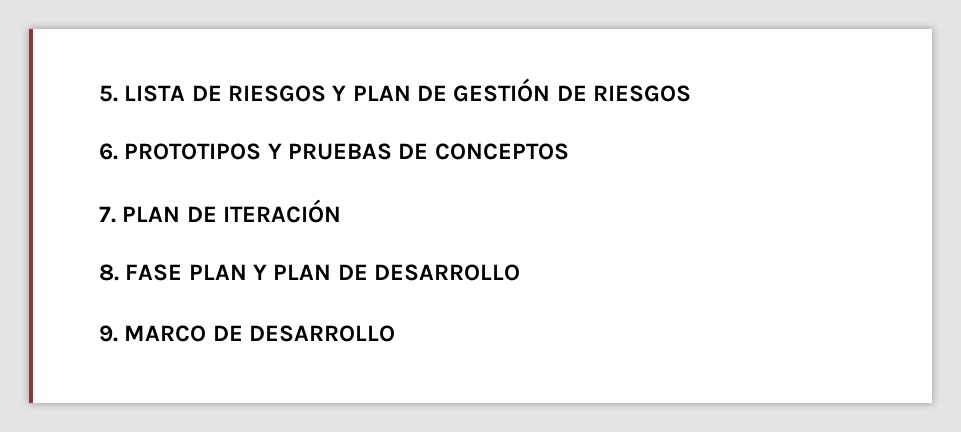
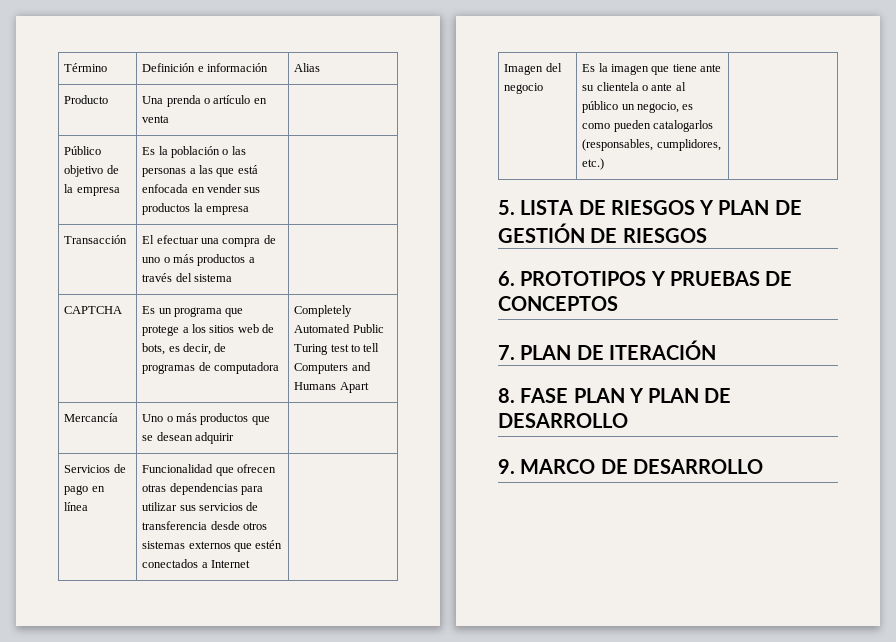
+ Término | Definición e información | Alias
+ Producto | Una prenda o artículo en venta |
+ Público objetivo de la empresa | Es la población o las personas a las que está enfocada en vender sus productos la empresa |
+ Transacción | El efectuar una compra de uno o más productos a través del sistema |
+ CAPTCHA | Es un programa que protege a los sitios web de bots, es decir, de programas de computadora | Completely Automated Public Turing test to tell Computers and Humans Apart
+ Mercancía | Uno o más productos que se desean adquirir |
+ Servicios de pago en línea | Funcionalidad que ofrecen otras dependencias para utilizar sus servicios de transferencia desde otros sistemas externos que estén conectados a Internet |
+ Imagen del negocio | Es la imagen que tiene ante su clientela o ante al público un negocio, es como pueden catalogarlos (responsables, cumplidores, etc.) |

